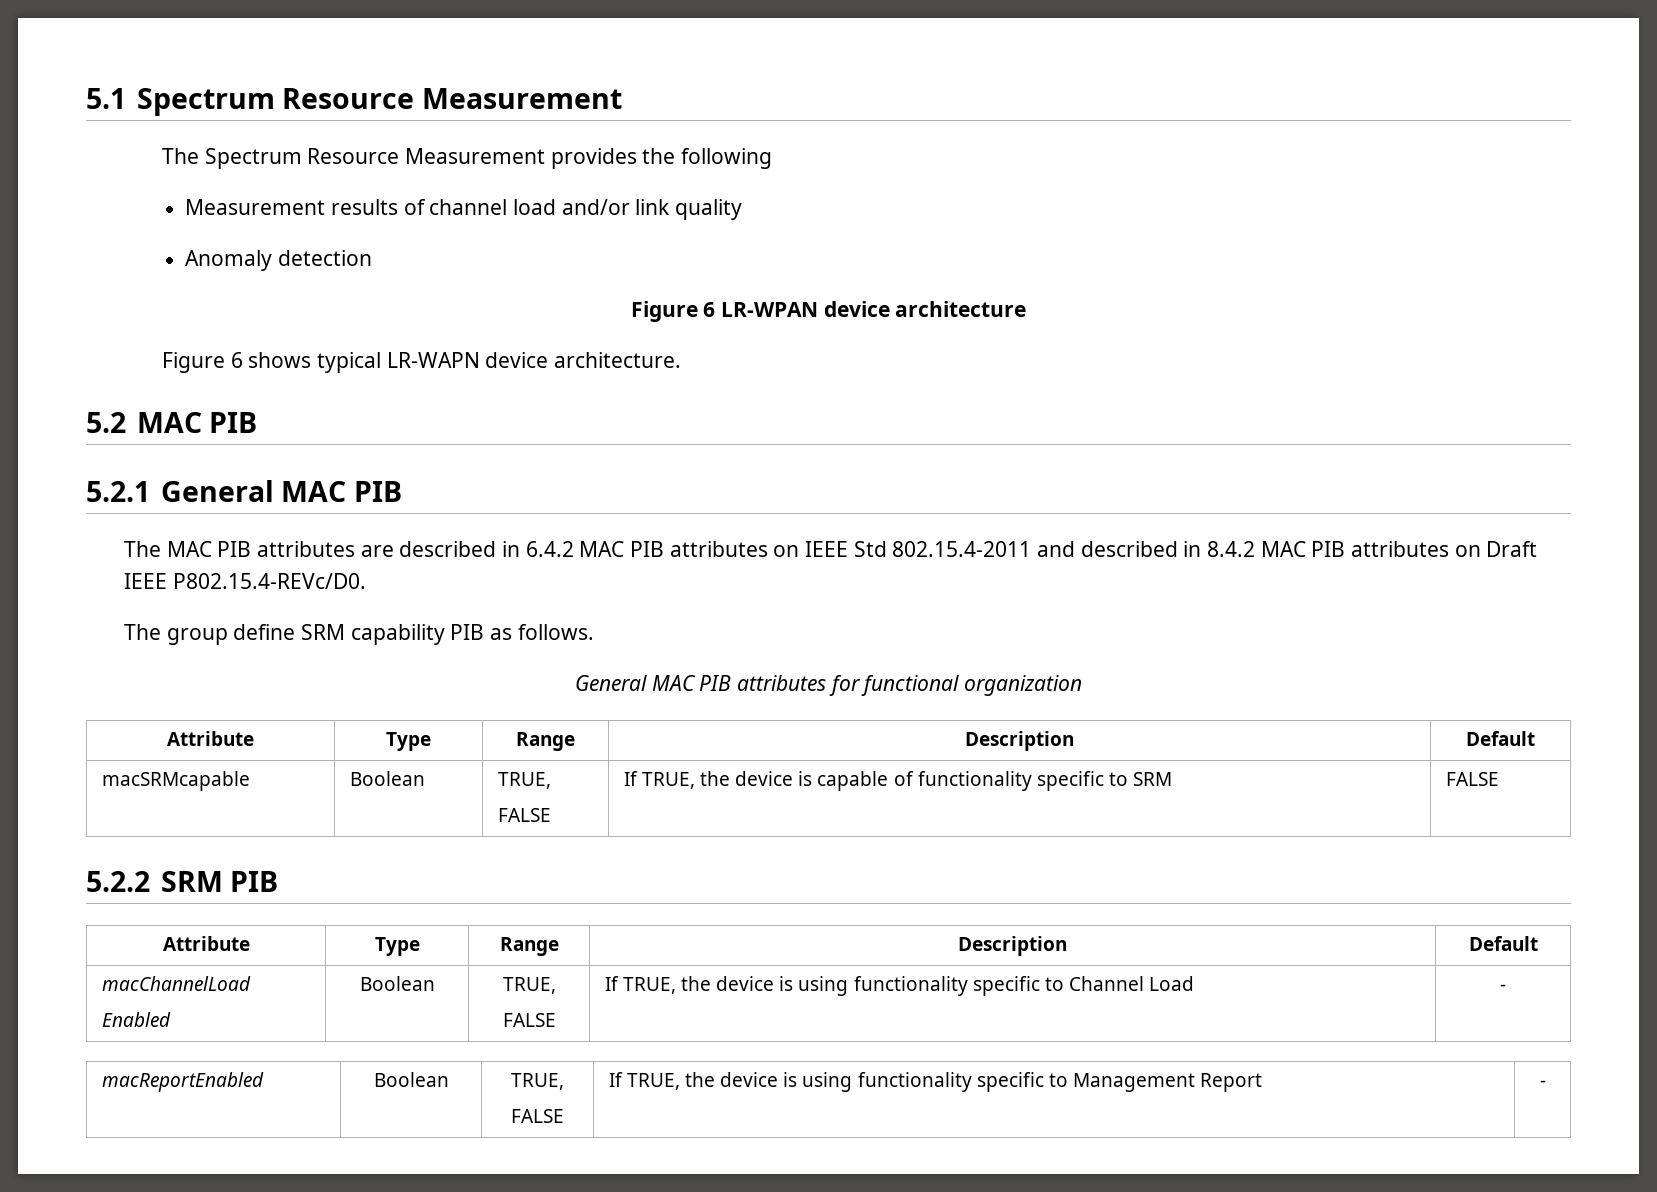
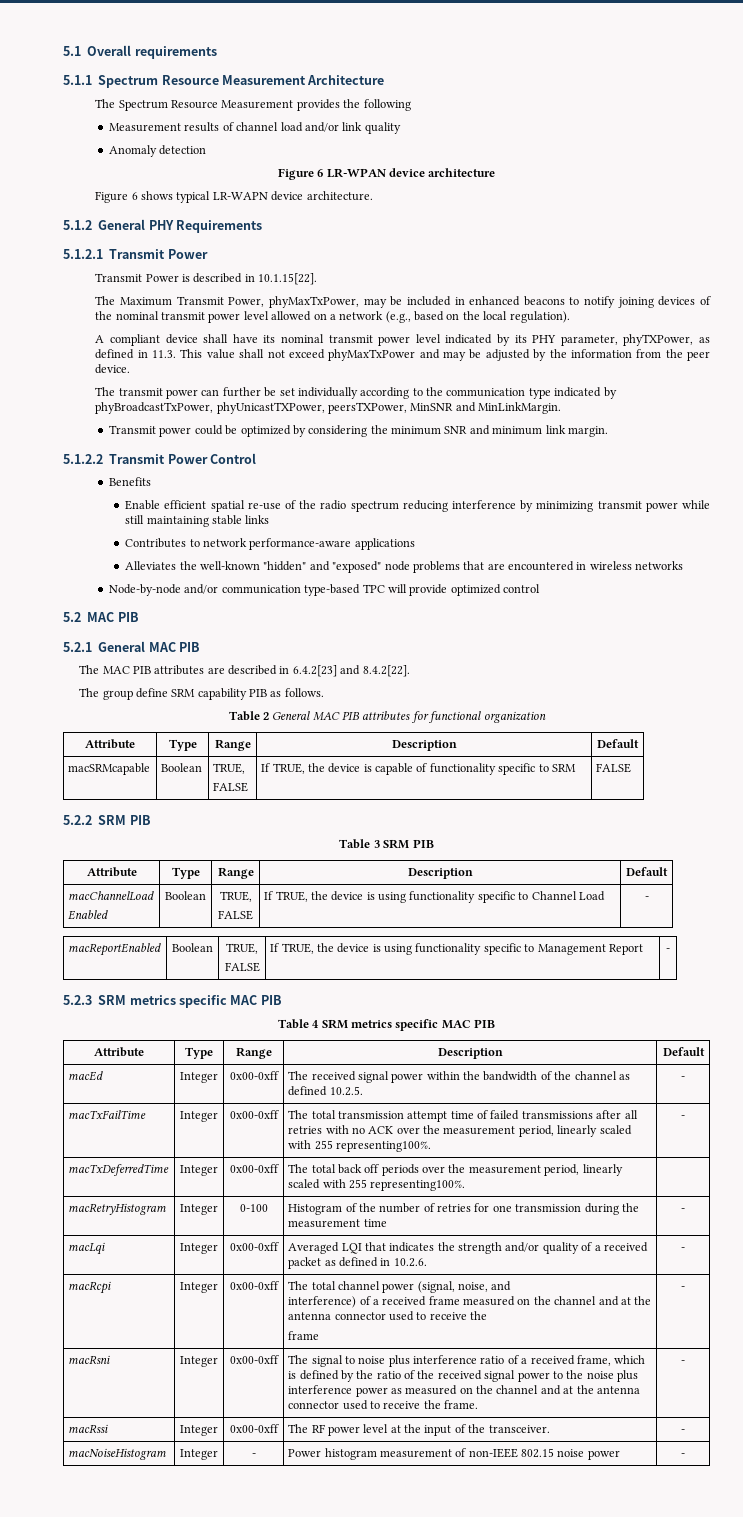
- 5.1 Spectrum Resource Measurement
+ 5.1 Overall requirements
+ 5.1.1 Spectrum Resource Measurement Architecture
+ 5.1.2 General PHY Requirements
+ 5.1.2.1 Transmit Power
+ Transmit Power is described in 10.1.15[22].
+ The Maximum Transmit Power, phyMaxTxPower, may be included in enhanced beacons to notify joining devices of the nominal transmit power level allowed on a network (e.g., based on the local regulation).
+ A compliant device shall have its nominal transmit power level indicated by its PHY parameter, phyTXPower, as defined in 11.3. This value shall not exceed phyMaxTxPower and may be adjusted by the information from the peer device.
+ The transmit power can further be set individually according to the communication type indicated by phyBroadcastTxPower, phyUnicastTXPower, peersTXPower, MinSNR and MinLinkMargin.
+ Transmit power could be optimized by considering the minimum SNR and minimum link margin.
+ 5.1.2.2 Transmit Power Control
+ Benefits
+ Enable efficient spatial re-use of the radio spectrum reducing interference by minimizing transmit power while still maintaining stable links
+ Contributes to network performance-aware applications
+ Alleviates the well-known "hidden" and "exposed" node problems that are encountered in wireless networks
+ Node-by-node and/or communication type-based TPC will provide optimized control
- The MAC PIB attributes are described in 6.4.2 MAC PIB attributes on IEEE Std 802.15.4-2011 and described in 8.4.2 MAC PIB attributes on Draft IEEE P802.15.4-REVc/D0.
+ The MAC PIB attributes are described in 6.4.2[23] and 8.4.2[22].
- General MAC PIB attributes for functional organization
+ Table 2 General MAC PIB attributes for functional organization
+ Table 3 SRM PIB
+ 5.2.3 SRM metrics specific MAC PIB
+ Table 4 SRM metrics specific MAC PIB
+ Attribute | Type | Range | Description | Default
+ macEd | Integer | 0x00-0xff | The received signal power within the bandwidth of the channel as defined 10.2.5. | -
+ macTxFailTime | Integer | 0x00-0xff | The total transmission attempt time of failed transmissions after all retries with no ACK over the measurement period, linearly scaled with 255 representing100%. | -
+ macTxDeferredTime | Integer | 0x00-0xff | The total back off periods over the measurement period, linearly scaled with 255 representing100%. |
+ macRetryHistogram | Integer | 0-100 | Histogram of the number of retries for one transmission during the measurement time | -
+ macLqi | Integer | 0x00-0xff | Averaged LQI that indicates the strength and/or quality of a received packet as defined in 10.2.6. | -
+ macRcpi | Integer | 0x00-0xff | The total channel power (signal, noise, and
+ interference) of a received frame measured on the channel and at the antenna connector used to receive the
+ frame | -
+ macRsni | Integer | 0x00-0xff | The signal to noise plus interference ratio of a received frame, which is defined by the ratio of the received signal power to the noise plus interference power as measured on the channel and at the antenna connector used to receive the frame. | -
+ macRssi | Integer | 0x00-0xff | The RF power level at the input of the transceiver. | -
+ macNoiseHistogram | Integer | - | Power histogram measurement of non-IEEE 802.15 noise power | -

